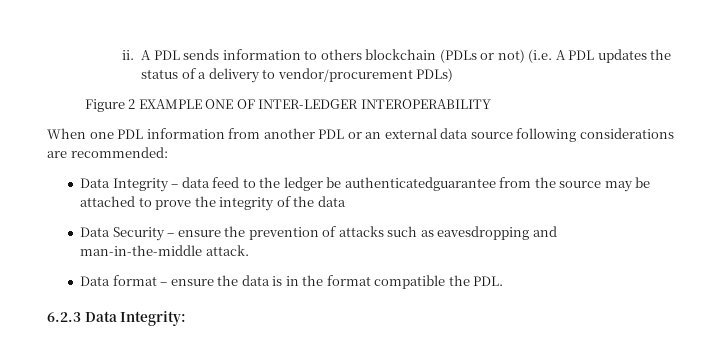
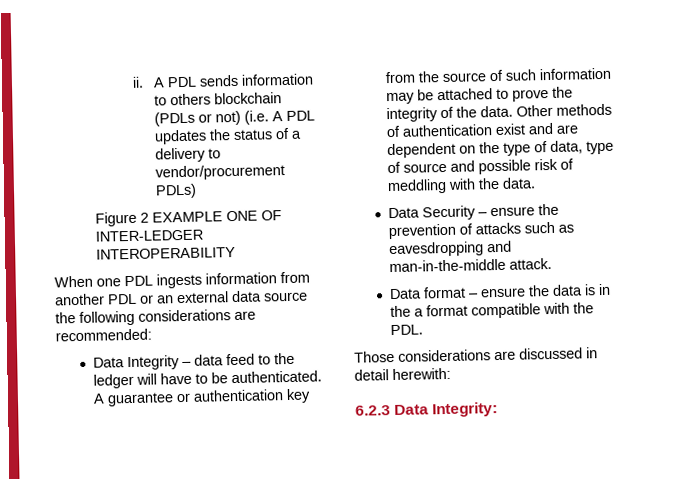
- When one PDL information from another PDL or an external data source following considerations are recommended:
+ When one PDL ingests information from another PDL or an external data source the following considerations are recommended:
- Data Integrity – data feed to the ledger be authenticatedguarantee from the source may be attached to prove the integrity of the data
+ Data Integrity – data feed to the ledger will have to be authenticated. A guarantee or authentication key from the source of such information may be attached to prove the integrity of the data. Other methods of authentication exist and are dependent on the type of data, type of source and possible risk of meddling with the data.
- Data format – ensure the data is in the format compatible the PDL.
+ Data format – ensure the data is in the a format compatible with the PDL.
+ Those considerations are discussed in detail herewith:

